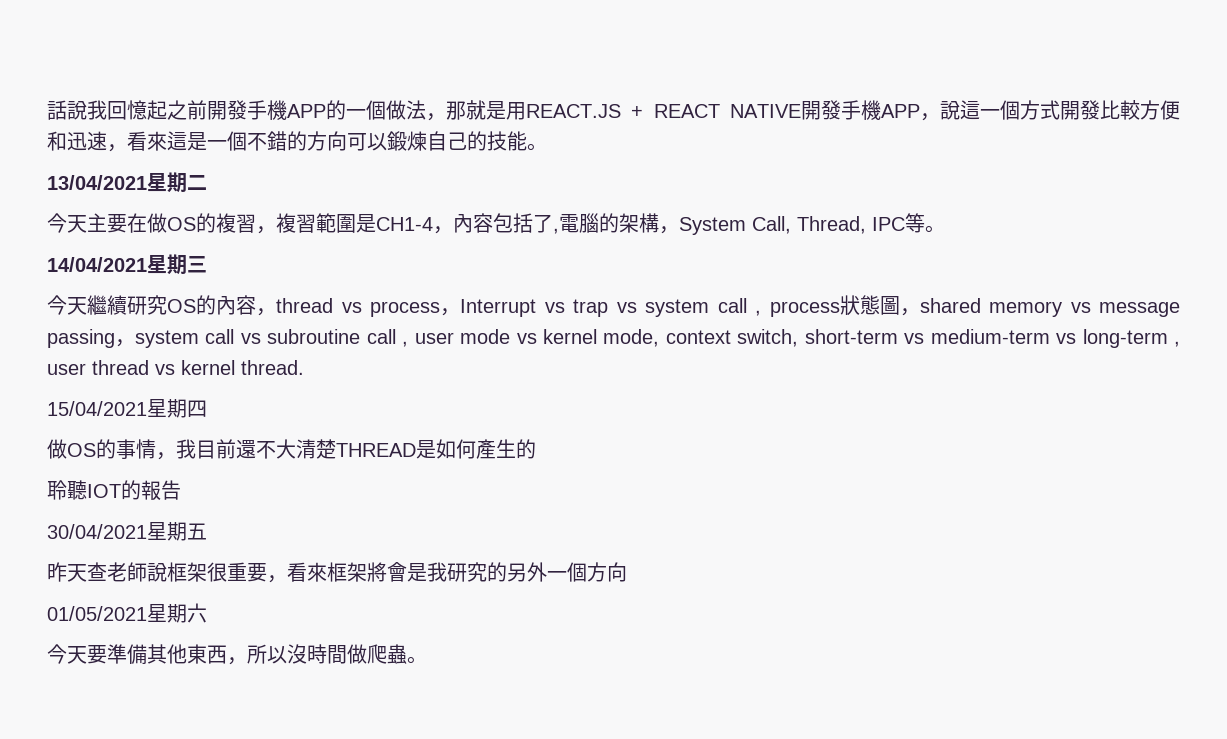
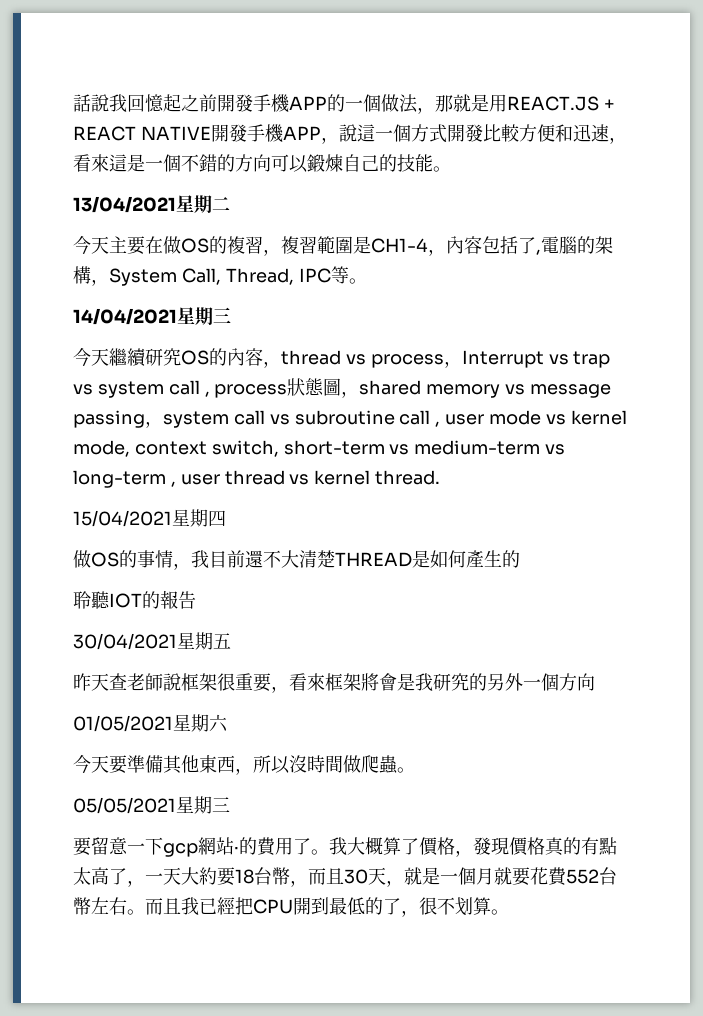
+ 05/05/2021星期三
+ 要留意一下gcp網站·的費用了。我大概算了價格，發現價格真的有點太高了，一天大約要18台幣，而且30天，就是一個月就要花費552台幣左右。而且我已經把CPU開到最低的了，很不划算。

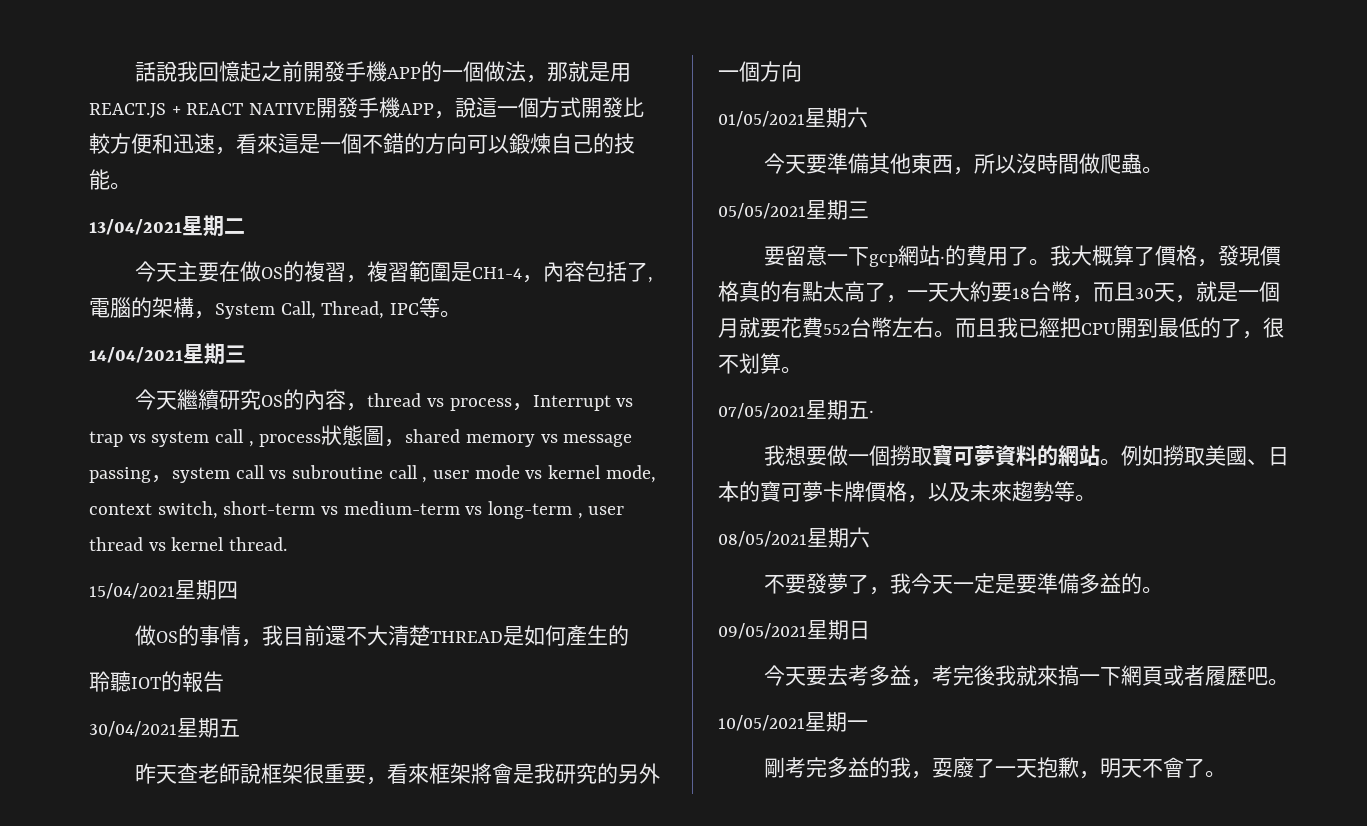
+ 07/05/2021星期五·
+ 我想要做一個撈取寶可夢資料的網站。例如撈取美國、日本的寶可夢卡牌價格，以及未來趨勢等。
+ 08/05/2021星期六
+ 不要發夢了，我今天一定是要準備多益的。
+ 09/05/2021星期日
+ 今天要去考多益，考完後我就來搞一下網頁或者履歷吧。
+ 10/05/2021星期一
+ 剛考完多益的我，耍廢了一天抱歉，明天不會了。

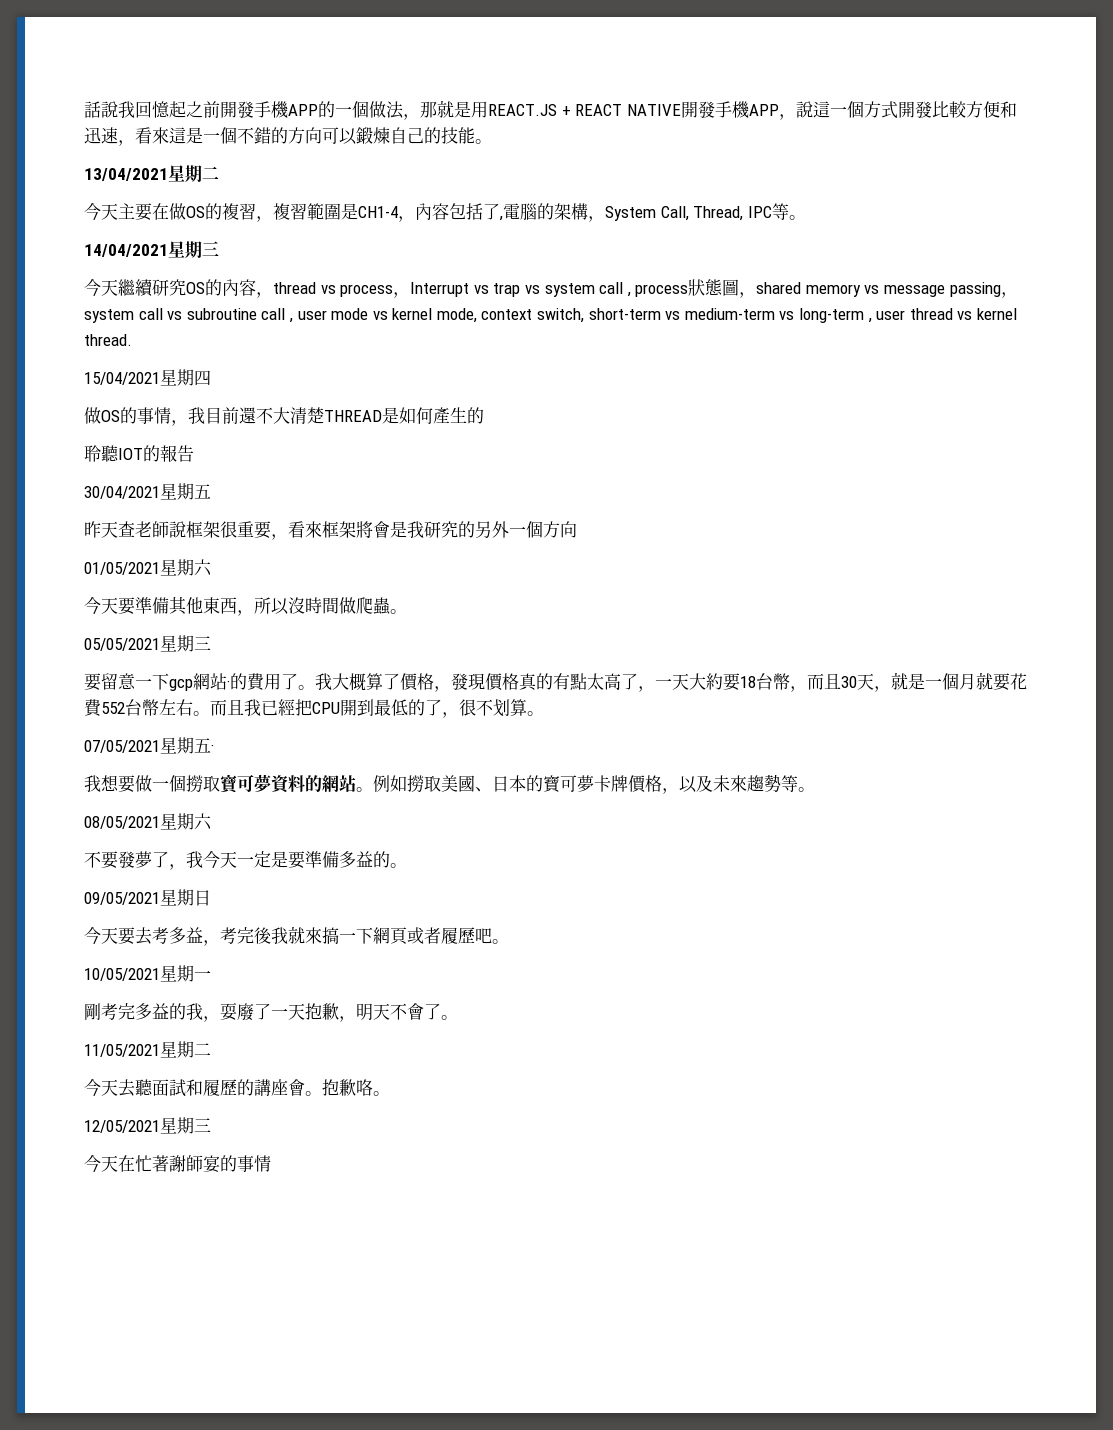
+ 11/05/2021星期二
+ 今天去聽面試和履歷的講座會。抱歉咯。
+ 12/05/2021星期三
+ 今天在忙著謝師宴的事情

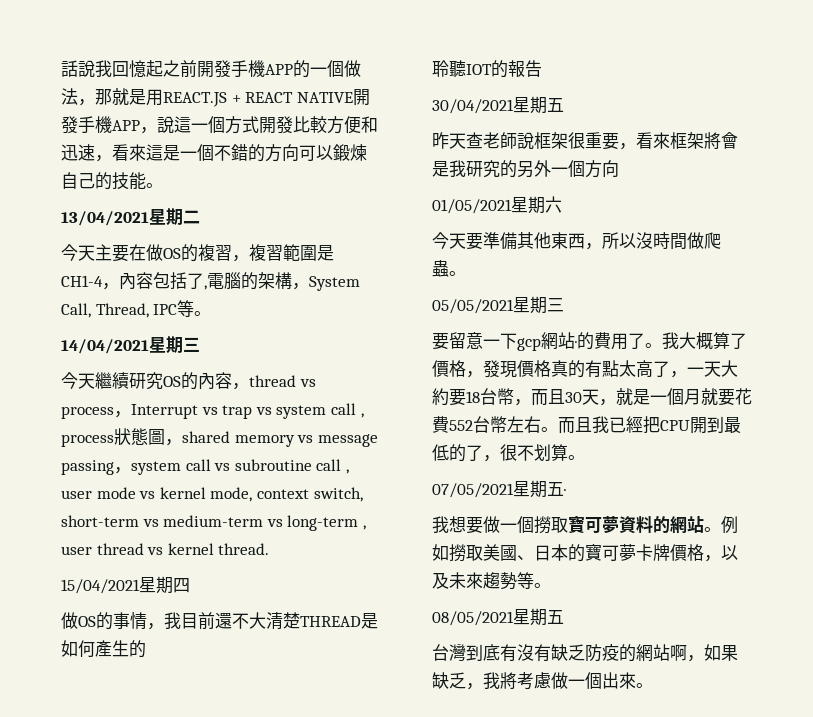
- 08/05/2021星期六
- 不要發夢了，我今天一定是要準備多益的。
- 09/05/2021星期日
- 今天要去考多益，考完後我就來搞一下網頁或者履歷吧。
- 10/05/2021星期一
- 剛考完多益的我，耍廢了一天抱歉，明天不會了。
- 11/05/2021星期二
- 今天去聽面試和履歷的講座會。抱歉咯。
- 12/05/2021星期三
- 今天在忙著謝師宴的事情
+ 08/05/2021星期五
+ 台灣到底有沒有缺乏防疫的網站啊，如果缺乏，我將考慮做一個出來。

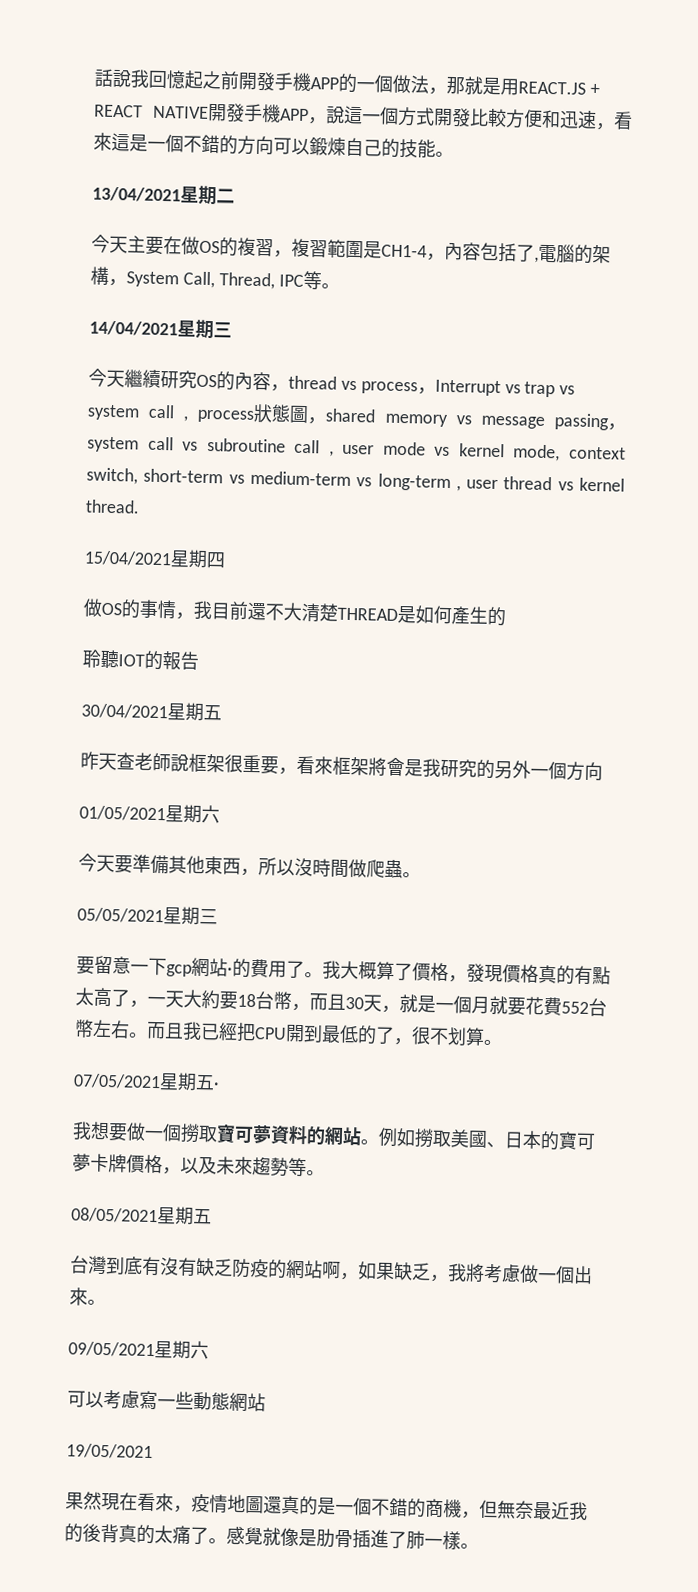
+ 09/05/2021星期六
+ 可以考慮寫一些動態網站
+ 19/05/2021
+ 果然現在看來，疫情地圖還真的是一個不錯的商機，但無奈最近我的後背真的太痛了。感覺就像是肋骨插進了肺一樣。

